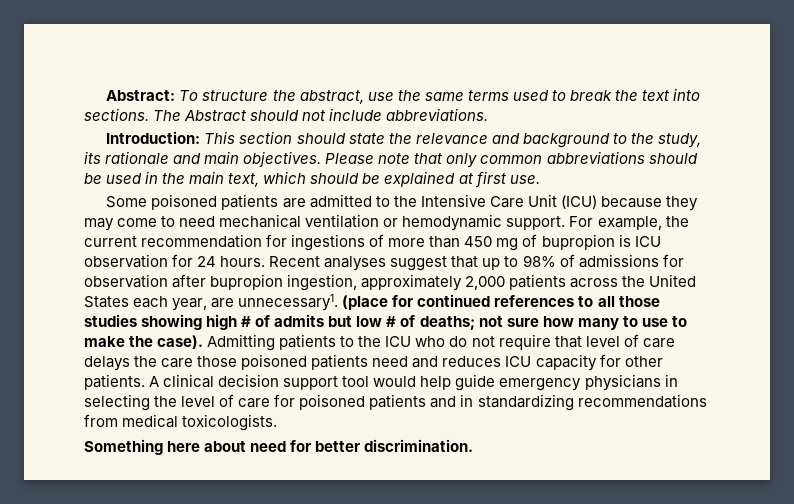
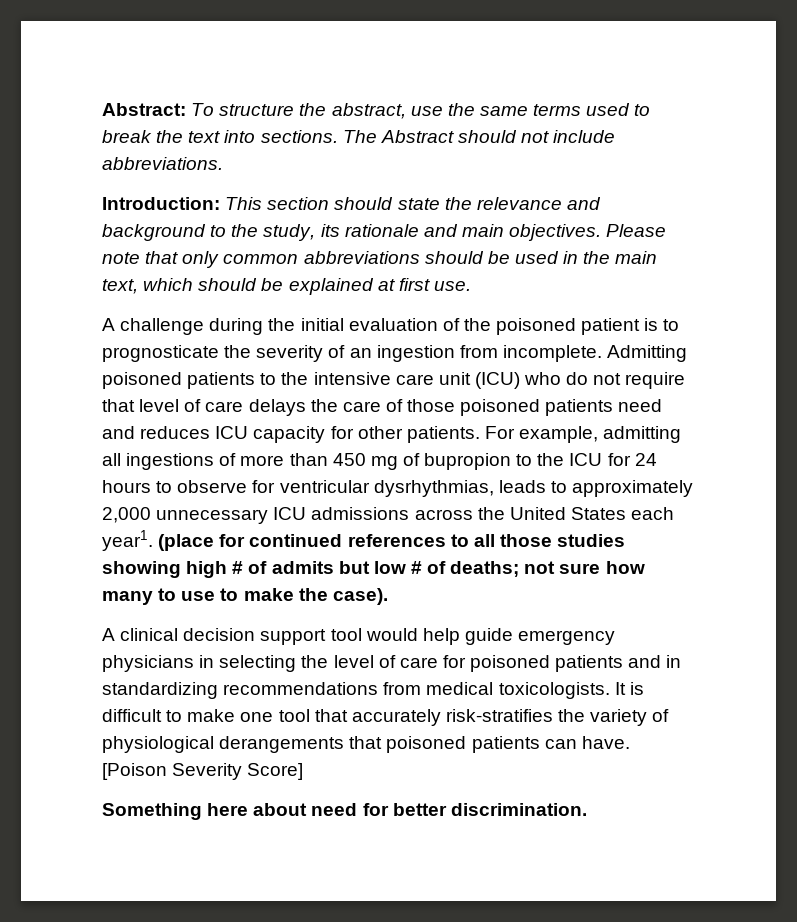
- Some poisoned patients are admitted to the Intensive Care Unit (ICU) because they may come to need mechanical ventilation or hemodynamic support. For example, the current recommendation for ingestions of more than 450 mg of bupropion is ICU observation for 24 hours. Recent analyses suggest that up to 98% of admissions for observation after bupropion ingestion, approximately 2,000 patients across the United States each year, are unnecessary1.
+ A challenge during the initial evaluation of the poisoned patient is to prognosticate the severity of an ingestion from incomplete. Admitting poisoned patients to the intensive care unit (ICU) who do not require that level of care delays the care of those poisoned patients need and reduces ICU capacity for other patients. For example, admitting all ingestions of more than 450 mg of bupropion to the ICU for 24 hours to observe for ventricular dysrhythmias, leads to approximately 2,000 unnecessary ICU admissions across the United States each year1.
- (place for continued references to all those studies showing high # of admits but low # of deaths; not sure how many to use to make the case). Admitting patients to the ICU who do not require that level of care delays the care those poisoned patients need and reduces ICU capacity for other patients. A clinical decision support tool would help guide emergency physicians in selecting the level of care for poisoned patients and in standardizing recommendations from medical toxicologists.
+ (place for continued references to all those studies showing high # of admits but low # of deaths; not sure how many to use to make the case).
+ A clinical decision support tool would help guide emergency physicians in selecting the level of care for poisoned patients and in standardizing recommendations from medical toxicologists. It is difficult to make one tool that accurately risk-stratifies the variety of physiological derangements that poisoned patients can have. [Poison Severity Score]

